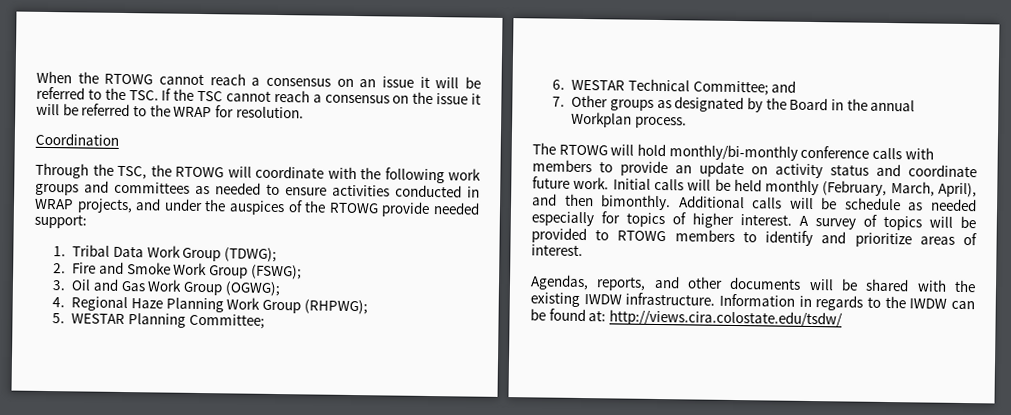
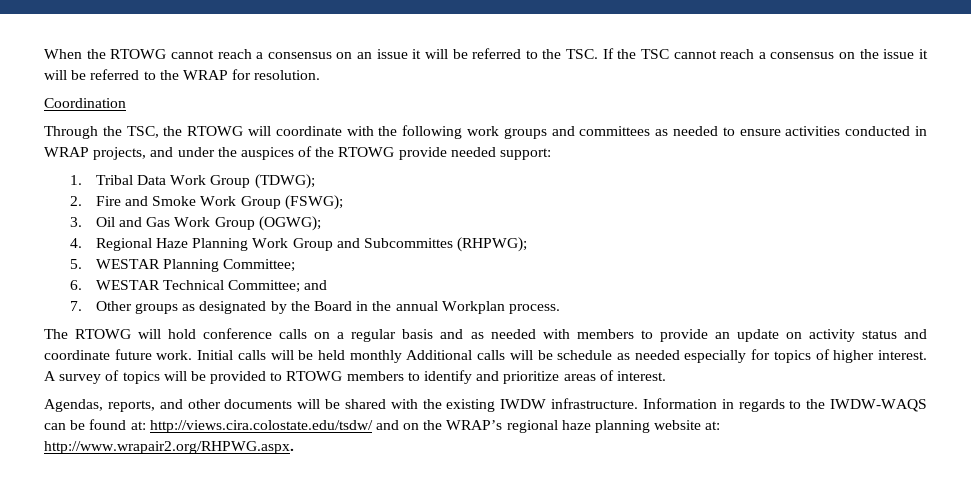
- 4. Regional Haze Planning Work Group (RHPWG);
+ 4. Regional Haze Planning Work Group and Subcommittes (RHPWG);
- The RTOWG will hold monthly/bi-monthly conference calls with members to provide an update on activity status and coordinate future work.
+ The RTOWG will hold conference calls on a regular basis and as needed with members to provide an update on activity status and coordinate future work.
- Initial calls will be held monthly (February, March, April), and then bimonthly. Additional calls will be schedule as needed especially for topics of higher interest.
+ Initial calls will be held monthly Additional calls will be schedule as needed especially for topics of higher interest.
- Information in regards to the IWDW can be found at: http://views.cira.colostate.edu/tsdw/
+ Information in regards to the IWDW-WAQS can be found at: http://views.cira.colostate.edu/tsdw/ and on the WRAP’s regional haze planning website at: http://www.wrapair2.org/RHPWG.aspx.

